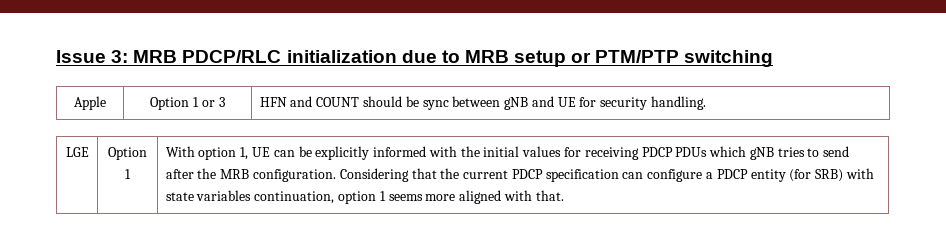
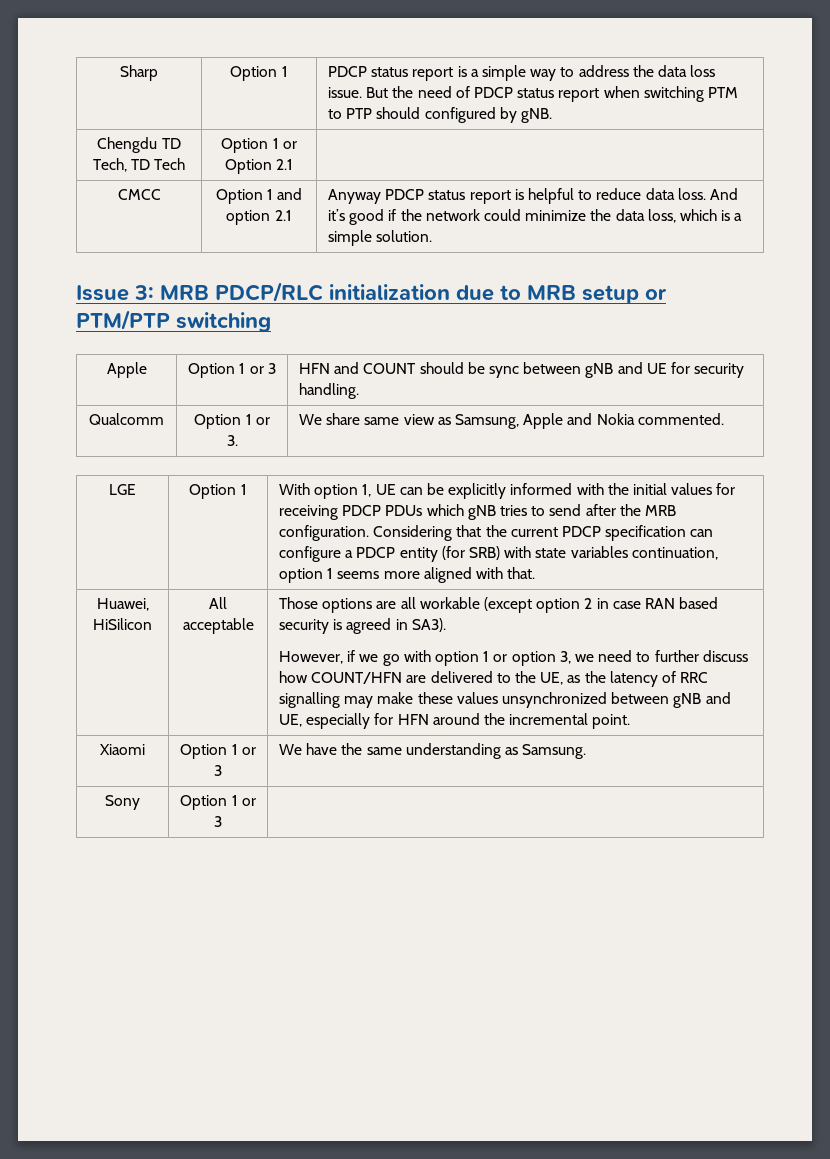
+ Sharp | Option 1 | PDCP status report is a simple way to address the data loss issue. But the need of PDCP status report when switching PTM to PTP should configured by gNB.
+ Chengdu TD Tech, TD Tech | Option 1 or Option 2.1 |
+ CMCC | Option 1 and option 2.1 | Anyway PDCP status report is helpful to reduce data loss. And it’s good if the network could minimize the data loss, which is a simple solution.
+ Qualcomm | Option 1 or 3. | We share same view as Samsung, Apple and Nokia commented.
+ Huawei, HiSilicon | All acceptable | Those options are all workable (except option 2 in case RAN based security is agreed in SA3).
+ However, if we go with option 1 or option 3, we need to further discuss how COUNT/HFN are delivered to the UE, as the latency of RRC signalling may make these values unsynchronized between gNB and UE, especially for HFN around the incremental point.
+ Xiaomi | Option 1 or 3 | We have the same understanding as Samsung.
+ Sony | Option 1 or 3 |

